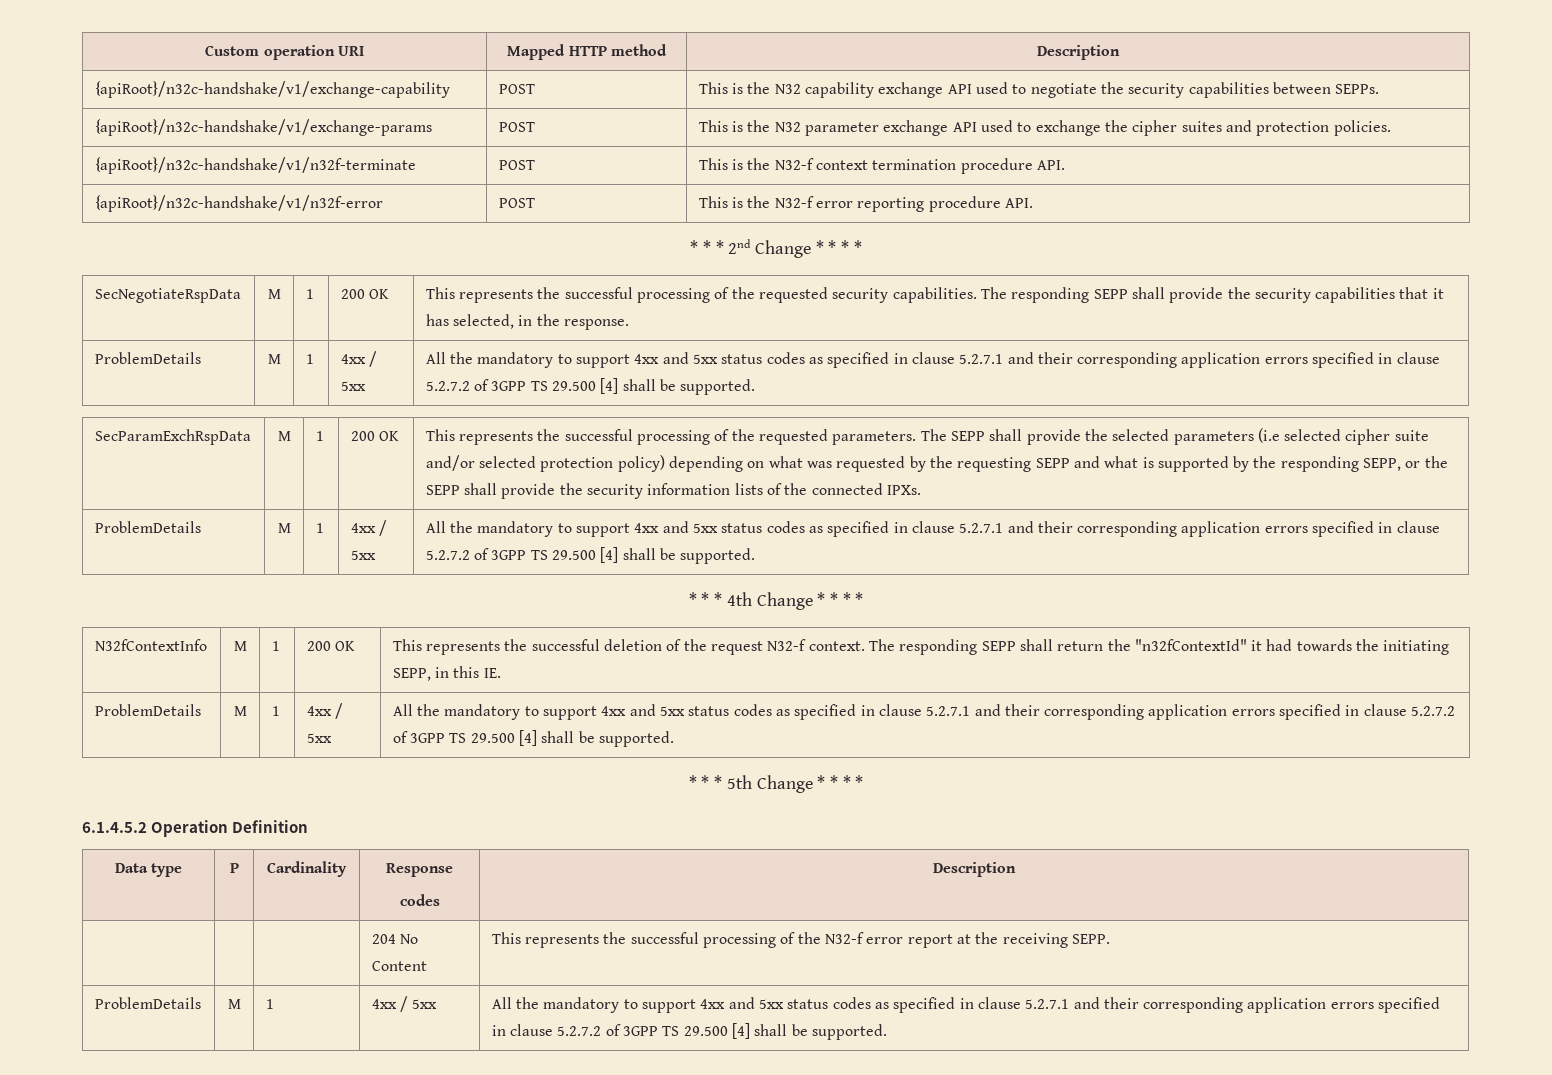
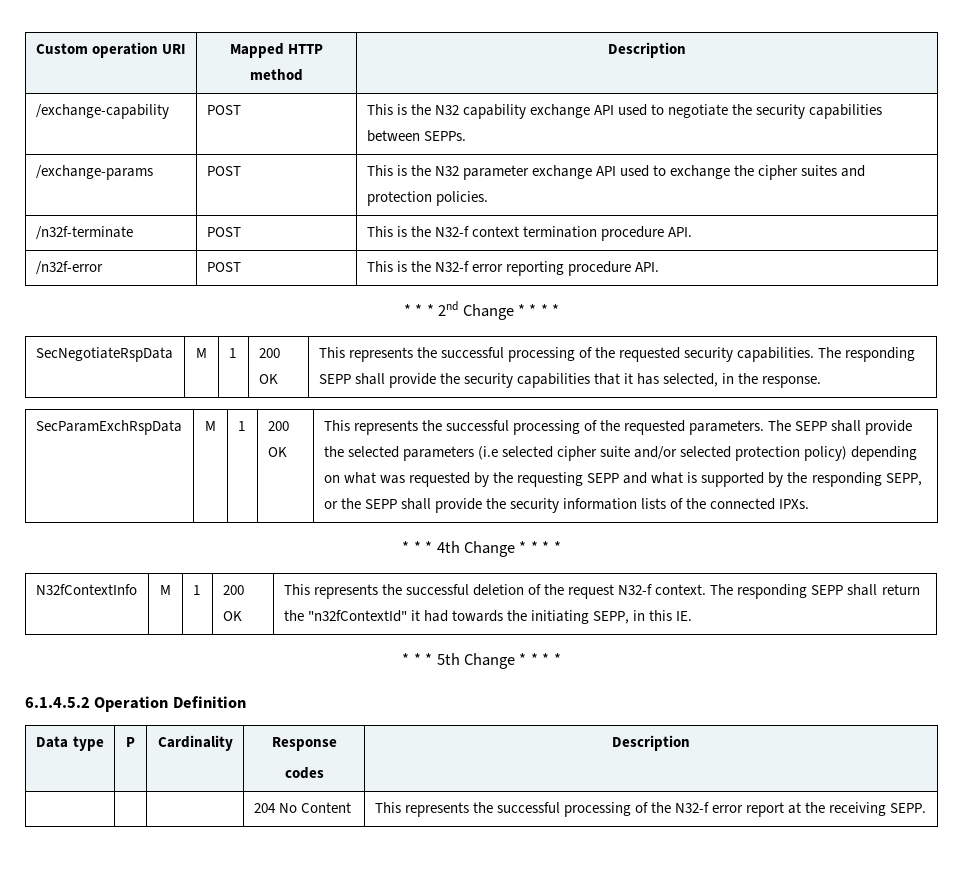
- {apiRoot}/n32c-handshake/v1/exchange-capability | POST | This is the N32 capability exchange API used to negotiate the security capabilities between SEPPs.
+ /exchange-capability | POST | This is the N32 capability exchange API used to negotiate the security capabilities between SEPPs.
- {apiRoot}/n32c-handshake/v1/exchange-params | POST | This is the N32 parameter exchange API used to exchange the cipher suites and protection policies.
+ /exchange-params | POST | This is the N32 parameter exchange API used to exchange the cipher suites and protection policies.
- {apiRoot}/n32c-handshake/v1/n32f-terminate | POST | This is the N32-f context termination procedure API.
+ /n32f-terminate | POST | This is the N32-f context termination procedure API.
- {apiRoot}/n32c-handshake/v1/n32f-error | POST | This is the N32-f error reporting procedure API.
+ /n32f-error | POST | This is the N32-f error reporting procedure API.
  SecNegotiateRspData | M | 1 | 200 OK | This represents the successful processing of the requested security capabilities. The responding SEPP shall provide the security capabilities that it has selected, in the response.
- ProblemDetails | M | 1 | 4xx / 5xx | All the mandatory to support 4xx and 5xx status codes as specified in clause 5.2.7.1 and their corresponding application errors specified in clause 5.2.7.2 of 3GPP TS 29.500 [4] shall be supported.
  The SEPP shall provide the selected parameters (i.e selected cipher suite and/or selected protection policy) depending on what was requested by the requesting SEPP and what is supported by the responding SEPP, or the SEPP shall provide the security information lists of the connected IPXs.
- ProblemDetails | M | 1 | 4xx / 5xx | All the mandatory to support 4xx and 5xx status codes as specified in clause 5.2.7.1 and their corresponding application errors specified in clause 5.2.7.2 of 3GPP TS 29.500 [4] shall be supported.
  N32fContextInfo | M | 1 | 200 OK | This represents the successful deletion of the request N32-f context. The responding SEPP shall return the "n32fContextId" it had towards the initiating SEPP, in this IE.
- ProblemDetails | M | 1 | 4xx / 5xx | All the mandatory to support 4xx and 5xx status codes as specified in clause 5.2.7.1 and their corresponding application errors specified in clause 5.2.7.2 of 3GPP TS 29.500 [4] shall be supported.
  | | | 204 No Content | This represents the successful processing of the N32-f error report at the receiving SEPP.
- ProblemDetails | M | 1 | 4xx / 5xx | All the mandatory to support 4xx and 5xx status codes as specified in clause 5.2.7.1 and their corresponding application errors specified in clause 5.2.7.2 of 3GPP TS 29.500 [4] shall be supported.

